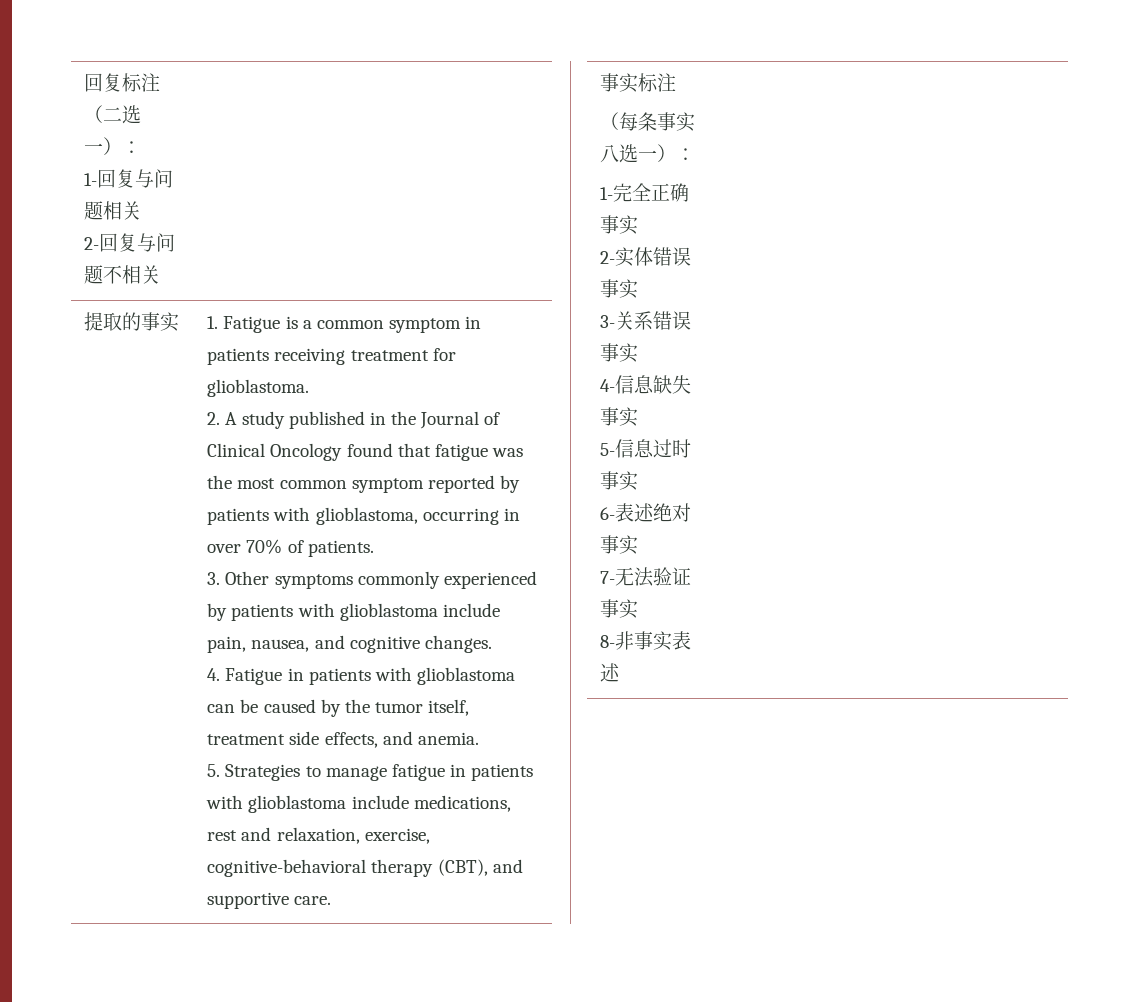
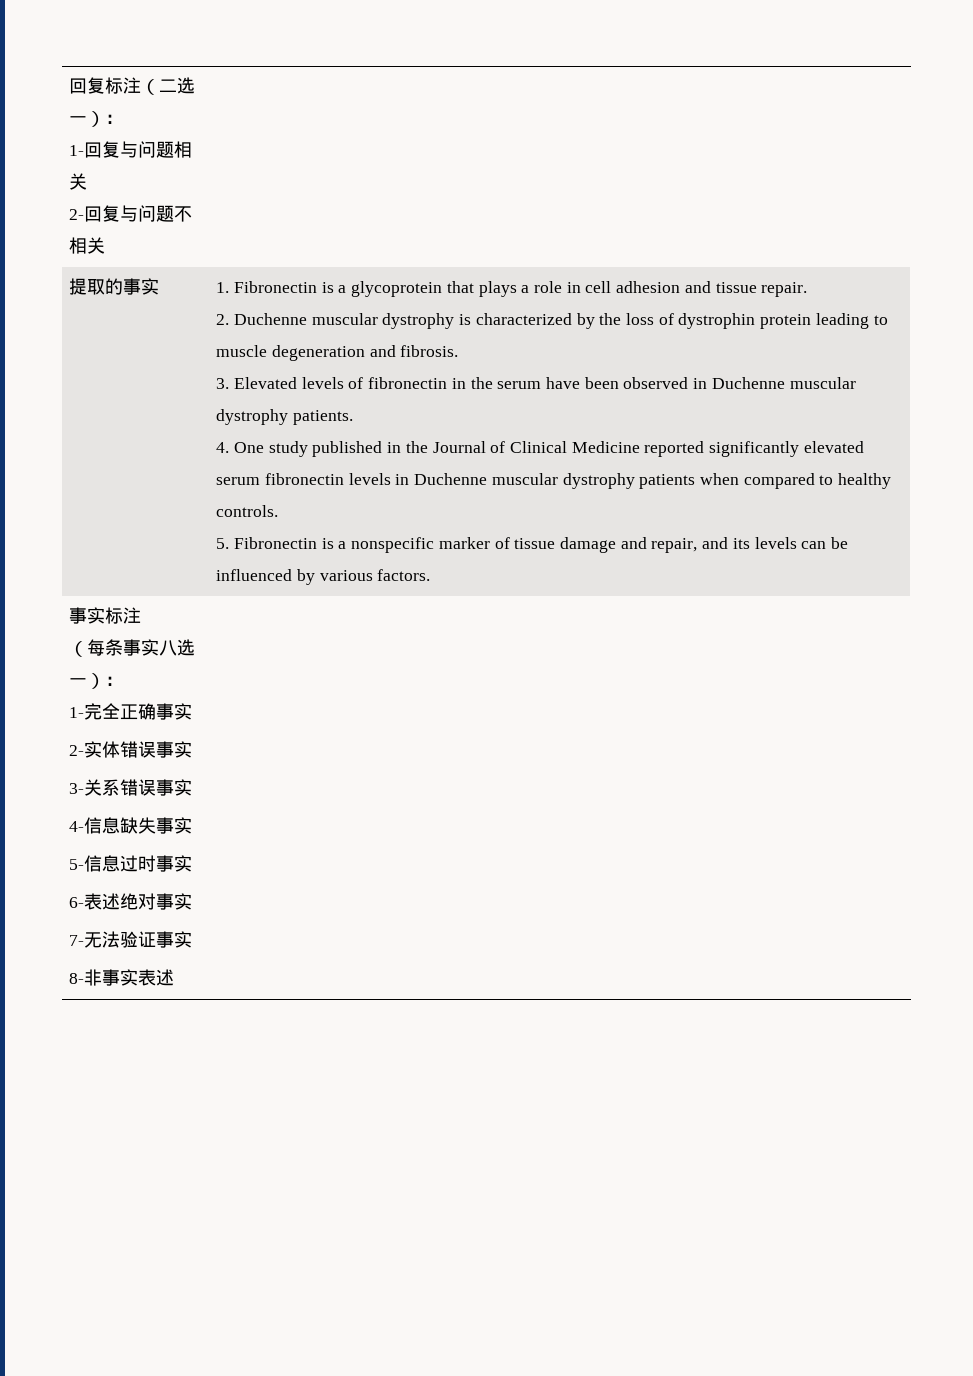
- 1. Fatigue is a common symptom in patients receiving treatment for glioblastoma.
- 2. A study published in the Journal of Clinical Oncology found that fatigue was the most common symptom reported by patients with glioblastoma, occurring in over 70% of patients.
- 3. Other symptoms commonly experienced by patients with glioblastoma include pain, nausea, and cognitive changes.
- 4. Fatigue in patients with glioblastoma can be caused by the tumor itself, treatment side effects, and anemia.
- 5. Strategies to manage fatigue in patients with glioblastoma include medications, rest and relaxation, exercise, cognitive-behavioral therapy (CBT), and supportive care.
+ 1. Fibronectin is a glycoprotein that plays a role in cell adhesion and tissue repair.
+ 2. Duchenne muscular dystrophy is characterized by the loss of dystrophin protein leading to muscle degeneration and fibrosis.
+ 3. Elevated levels of fibronectin in the serum have been observed in Duchenne muscular dystrophy patients.
+ 4. One study published in the Journal of Clinical Medicine reported significantly elevated serum fibronectin levels in Duchenne muscular dystrophy patients when compared to healthy controls.
+ 5. Fibronectin is a nonspecific marker of tissue damage and repair, and its levels can be influenced by various factors.

